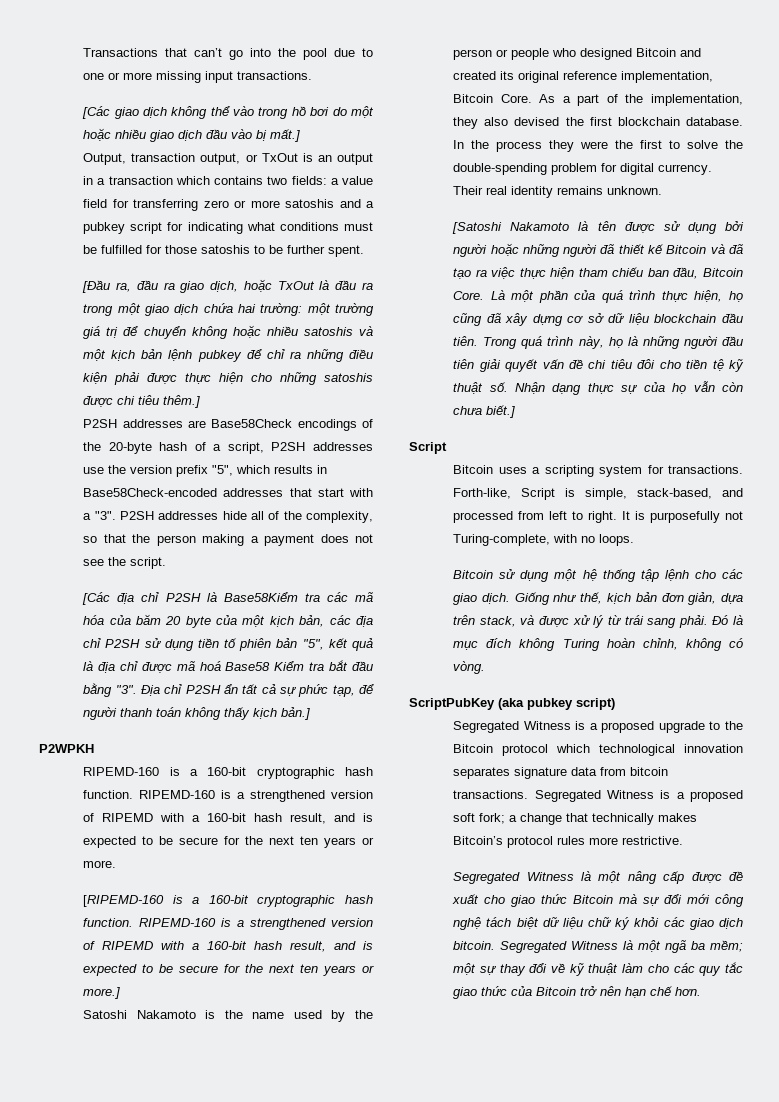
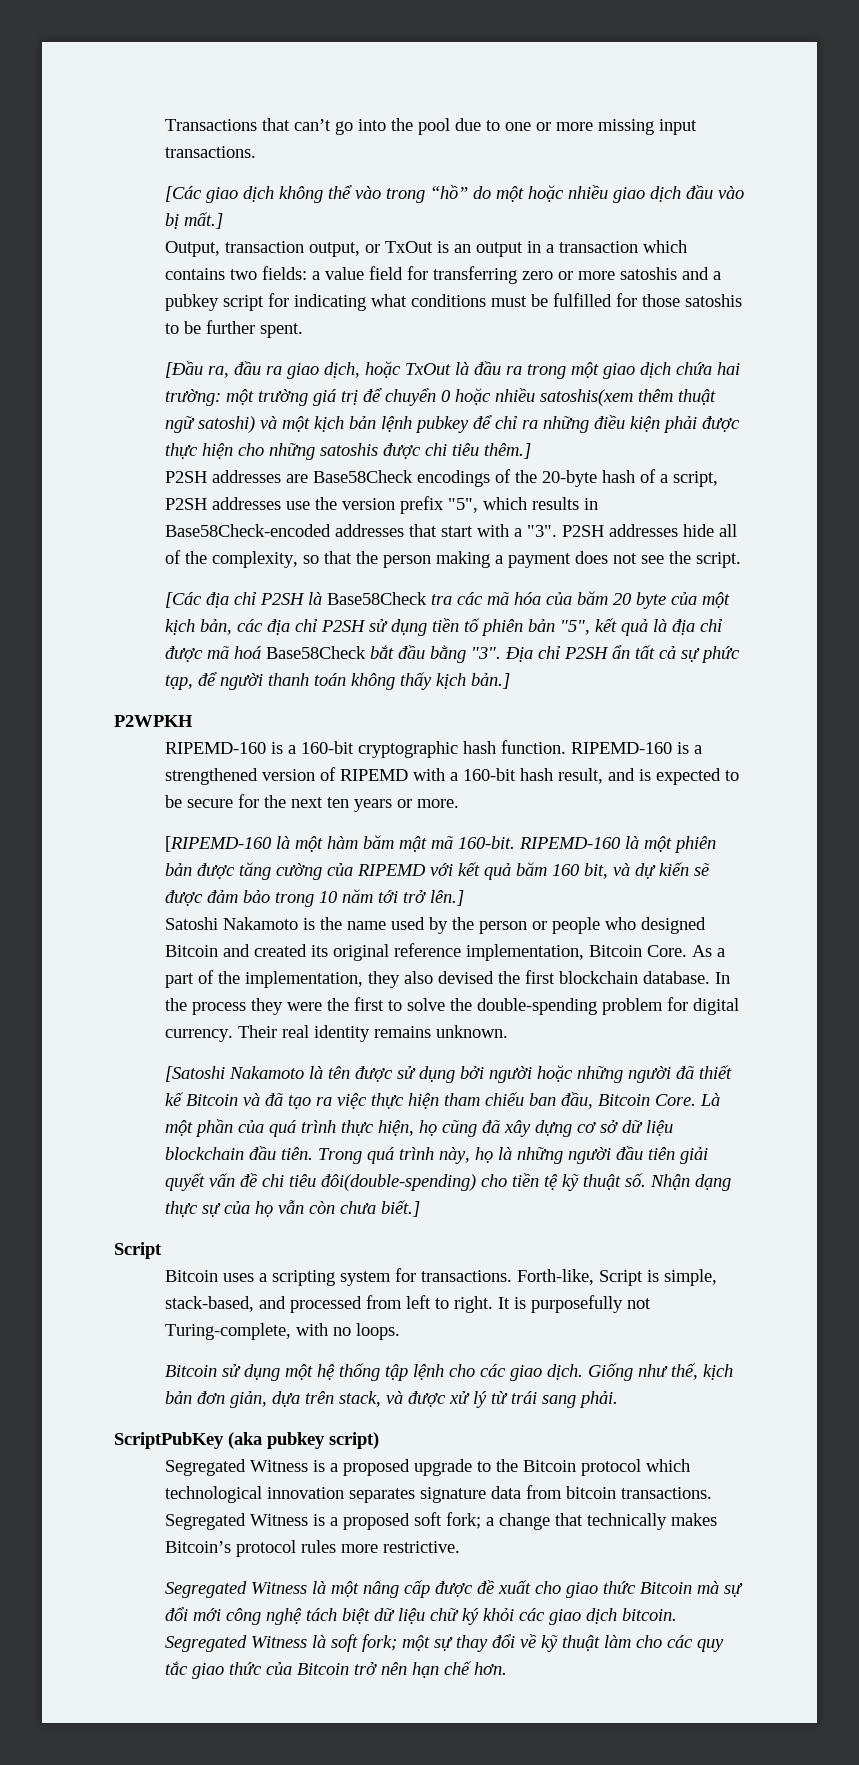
- [Các giao dịch không thể vào trong hồ bơi do một hoặc nhiều giao dịch đầu vào bị mất.]
+ [Các giao dịch không thể vào trong “hồ” do một hoặc nhiều giao dịch đầu vào bị mất.]
- [Đầu ra, đầu ra giao dịch, hoặc TxOut là đầu ra trong một giao dịch chứa hai trường: một trường giá trị để chuyển không hoặc nhiều satoshis và một kịch bản lệnh pubkey để chỉ ra những điều kiện phải được thực hiện cho những satoshis được chi tiêu thêm.]
+ [Đầu ra, đầu ra giao dịch, hoặc TxOut là đầu ra trong một giao dịch chứa hai trường: một trường giá trị để chuyển 0 hoặc nhiều satoshis(xem thêm thuật ngữ satoshi) và một kịch bản lệnh pubkey để chỉ ra những điều kiện phải được thực hiện cho những satoshis được chi tiêu thêm.]
- [Các địa chỉ P2SH là Base58Kiểm tra các mã hóa của băm 20 byte của một kịch bản, các địa chỉ P2SH sử dụng tiền tố phiên bản "5", kết quả là địa chỉ được mã hoá Base58 Kiểm tra bắt đầu bằng "3".
+ [Các địa chỉ P2SH là Base58Check tra các mã hóa của băm 20 byte của một kịch bản, các địa chỉ P2SH sử dụng tiền tố phiên bản "5", kết quả là địa chỉ được mã hoá Base58Check bắt đầu bằng "3".
- [RIPEMD-160 is a 160-bit cryptographic hash function. RIPEMD-160 is a strengthened version of RIPEMD with a 160-bit hash result, and is expected to be secure for the next ten years or more.]
+ [RIPEMD-160 là một hàm băm mật mã 160-bit. RIPEMD-160 là một phiên bản được tăng cường của RIPEMD với kết quả băm 160 bit, và dự kiến sẽ được đảm bảo trong 10 năm tới trở lên.]
- Trong quá trình này, họ là những người đầu tiên giải quyết vấn đề chi tiêu đôi cho tiền tệ kỹ thuật số.
+ Trong quá trình này, họ là những người đầu tiên giải quyết vấn đề chi tiêu đôi(double-spending) cho tiền tệ kỹ thuật số.
- Đó là mục đích không Turing hoàn chỉnh, không có vòng.
- Segregated Witness là một ngã ba mềm; một sự thay đổi về kỹ thuật làm cho các quy tắc giao thức của Bitcoin trở nên hạn chế hơn.
+ Segregated Witness là soft fork; một sự thay đổi về kỹ thuật làm cho các quy tắc giao thức của Bitcoin trở nên hạn chế hơn.

